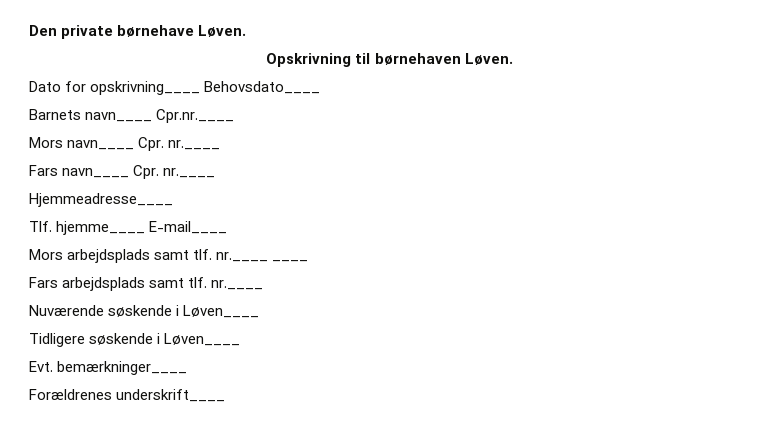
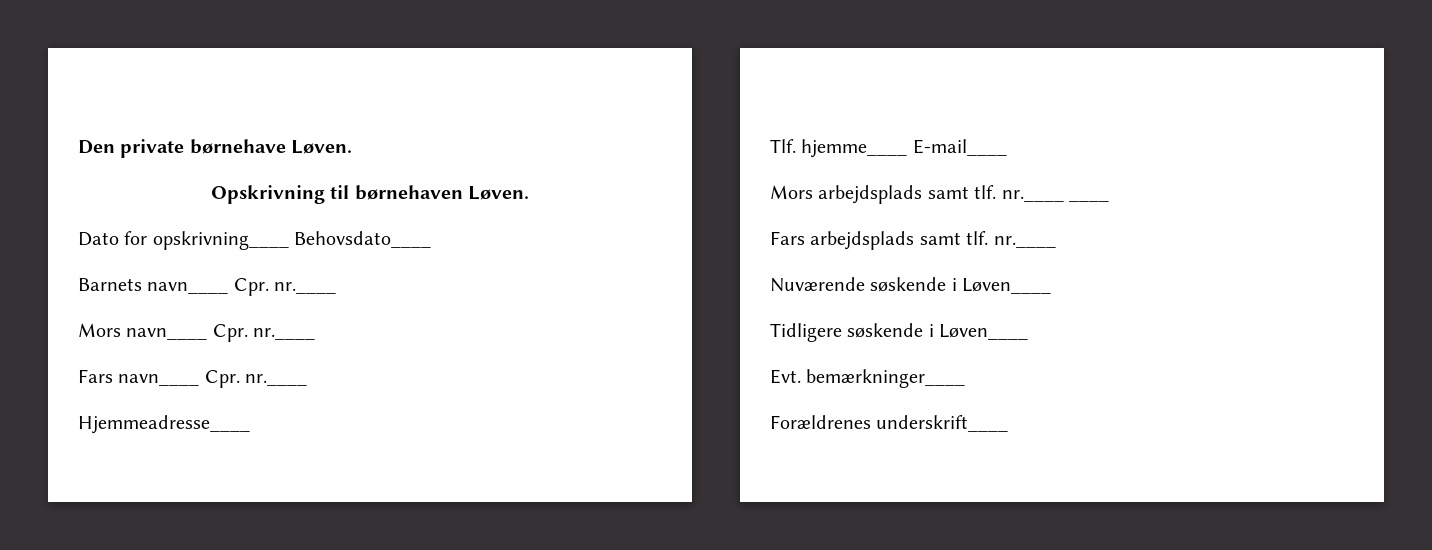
- Barnets navn____ Cpr.nr.____
+ Barnets navn____ Cpr. nr.____

